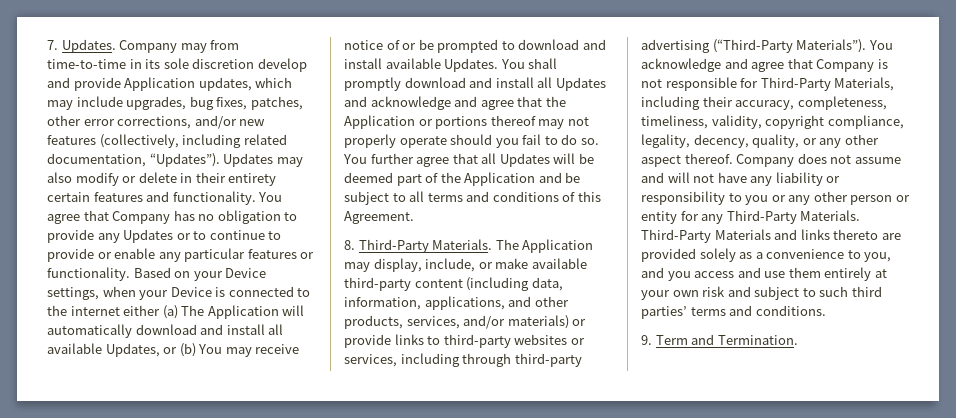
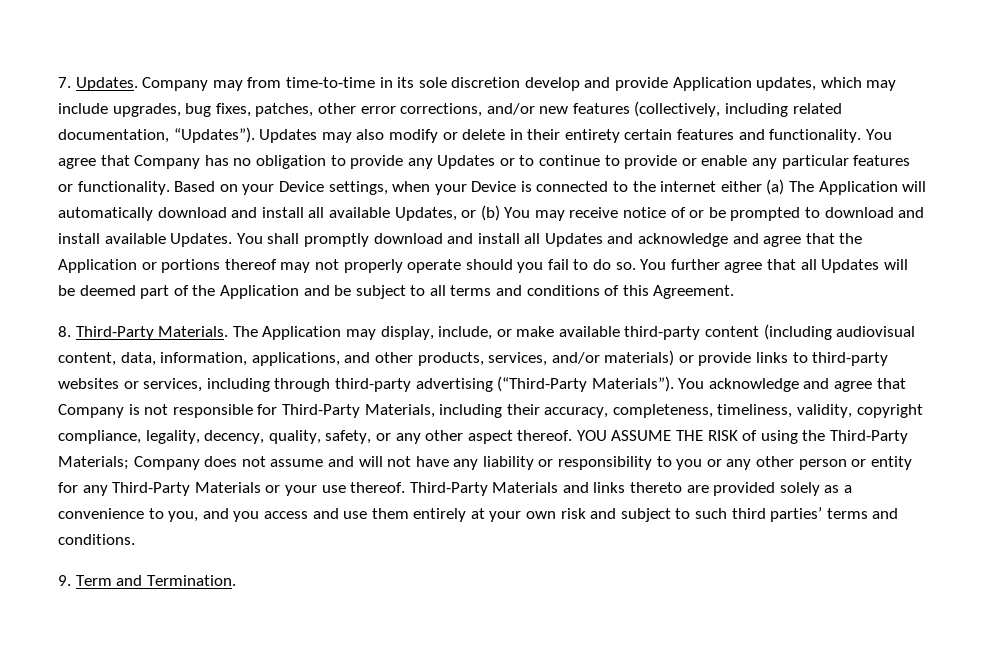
- The Application may display, include, or make available third-party content (including data, information, applications, and other products, services, and/or materials) or provide links to third-party websites or services, including through third-party advertising (“Third-Party Materials”).
+ The Application may display, include, or make available third-party content (including audiovisual content, data, information, applications, and other products, services, and/or materials) or provide links to third-party websites or services, including through third-party advertising (“Third-Party Materials”).
- You acknowledge and agree that Company is not responsible for Third-Party Materials, including their accuracy, completeness, timeliness, validity, copyright compliance, legality, decency, quality, or any other aspect thereof.
+ You acknowledge and agree that Company is not responsible for Third-Party Materials, including their accuracy, completeness, timeliness, validity, copyright compliance, legality, decency, quality, safety, or any other aspect thereof.
- Company does not assume and will not have any liability or responsibility to you or any other person or entity for any Third-Party Materials.
+ YOU ASSUME THE RISK of using the Third-Party Materials; Company does not assume and will not have any liability or responsibility to you or any other person or entity for any Third-Party Materials or your use thereof.

